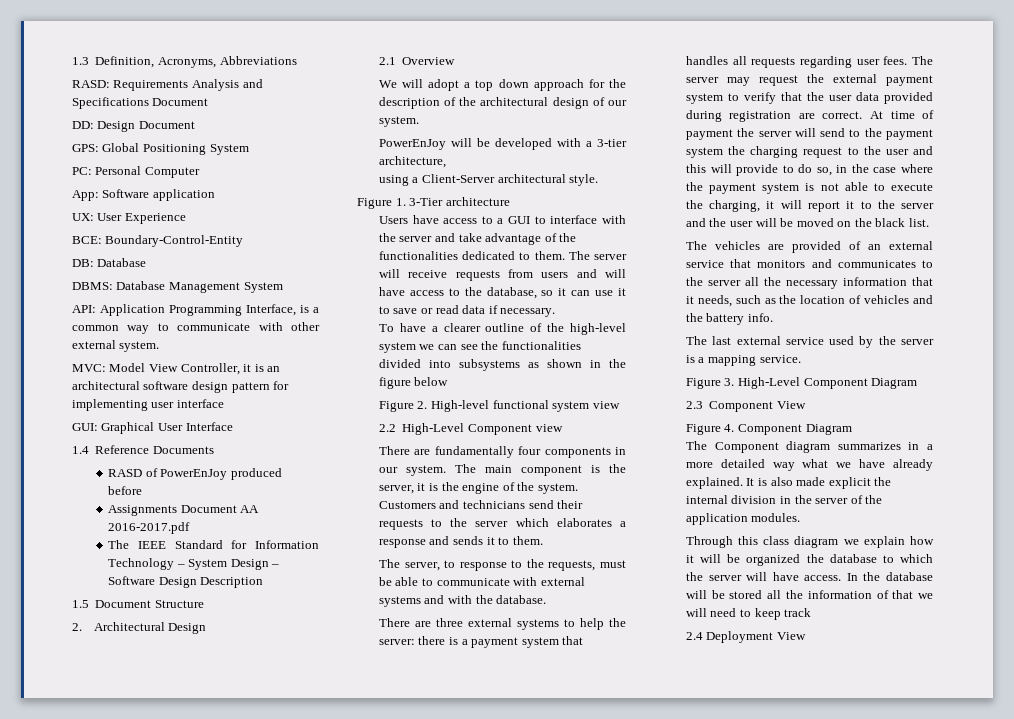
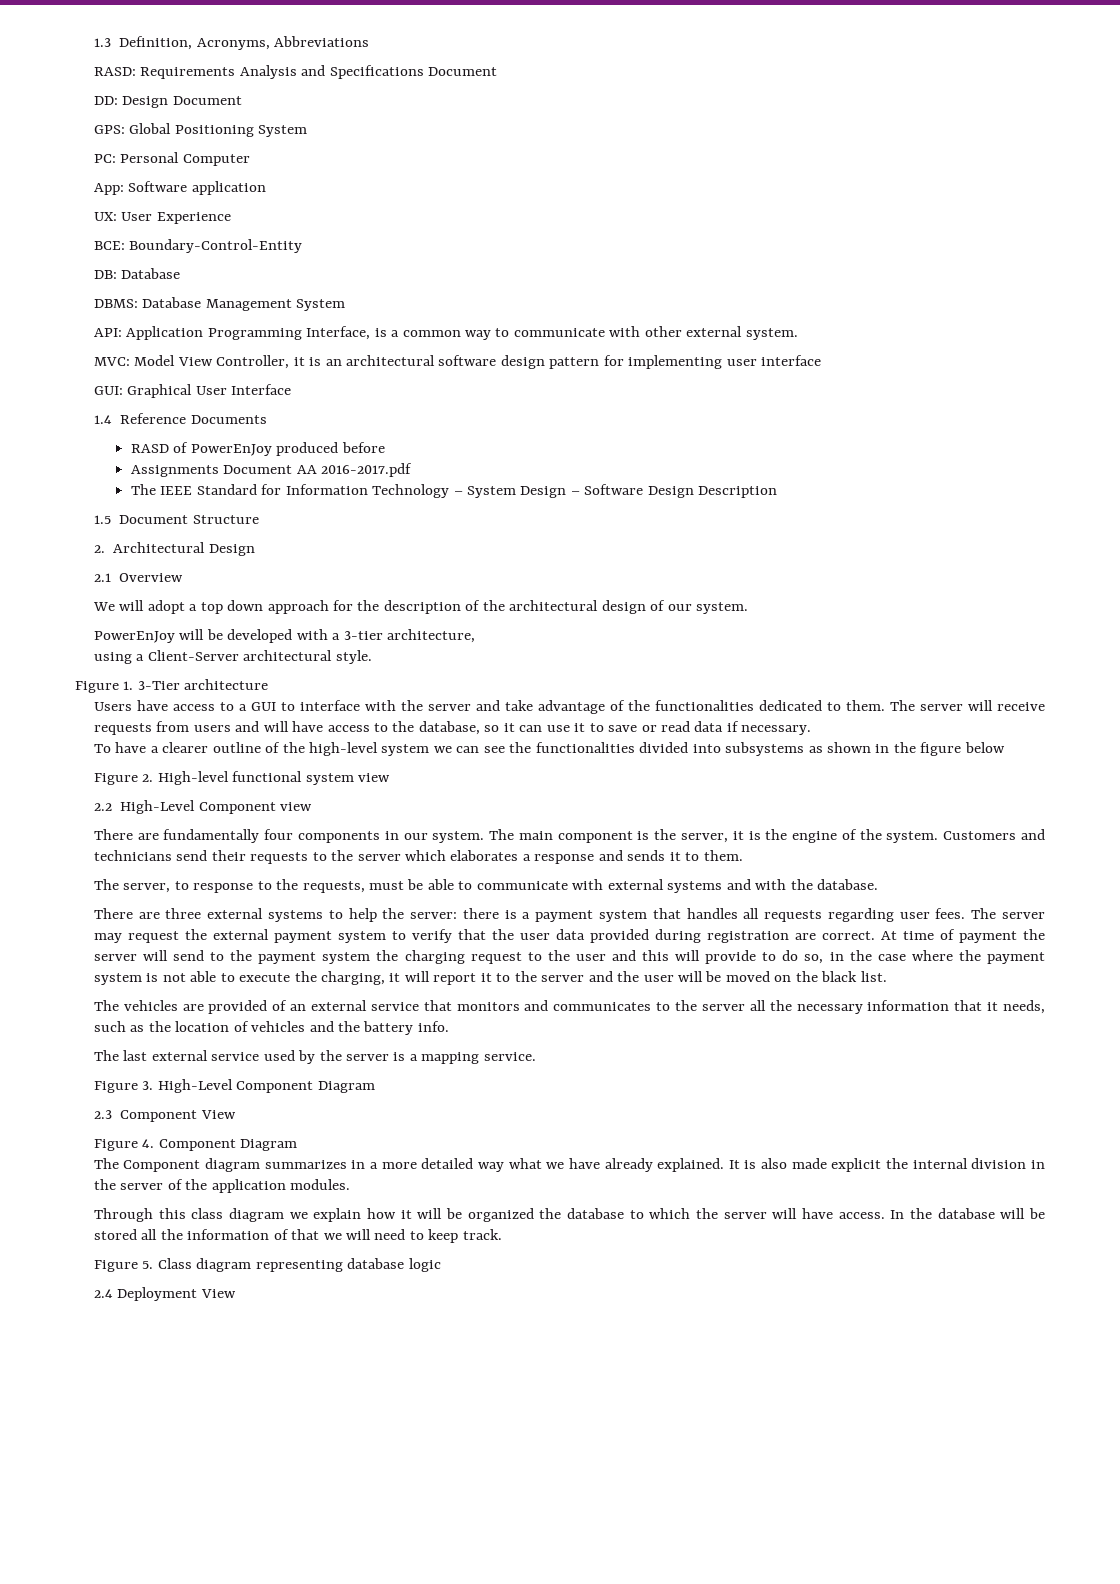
- In the database will be stored all the information of that we will need to keep track
+ In the database will be stored all the information of that we will need to keep track.
+ Figure 5. Class diagram representing database logic

